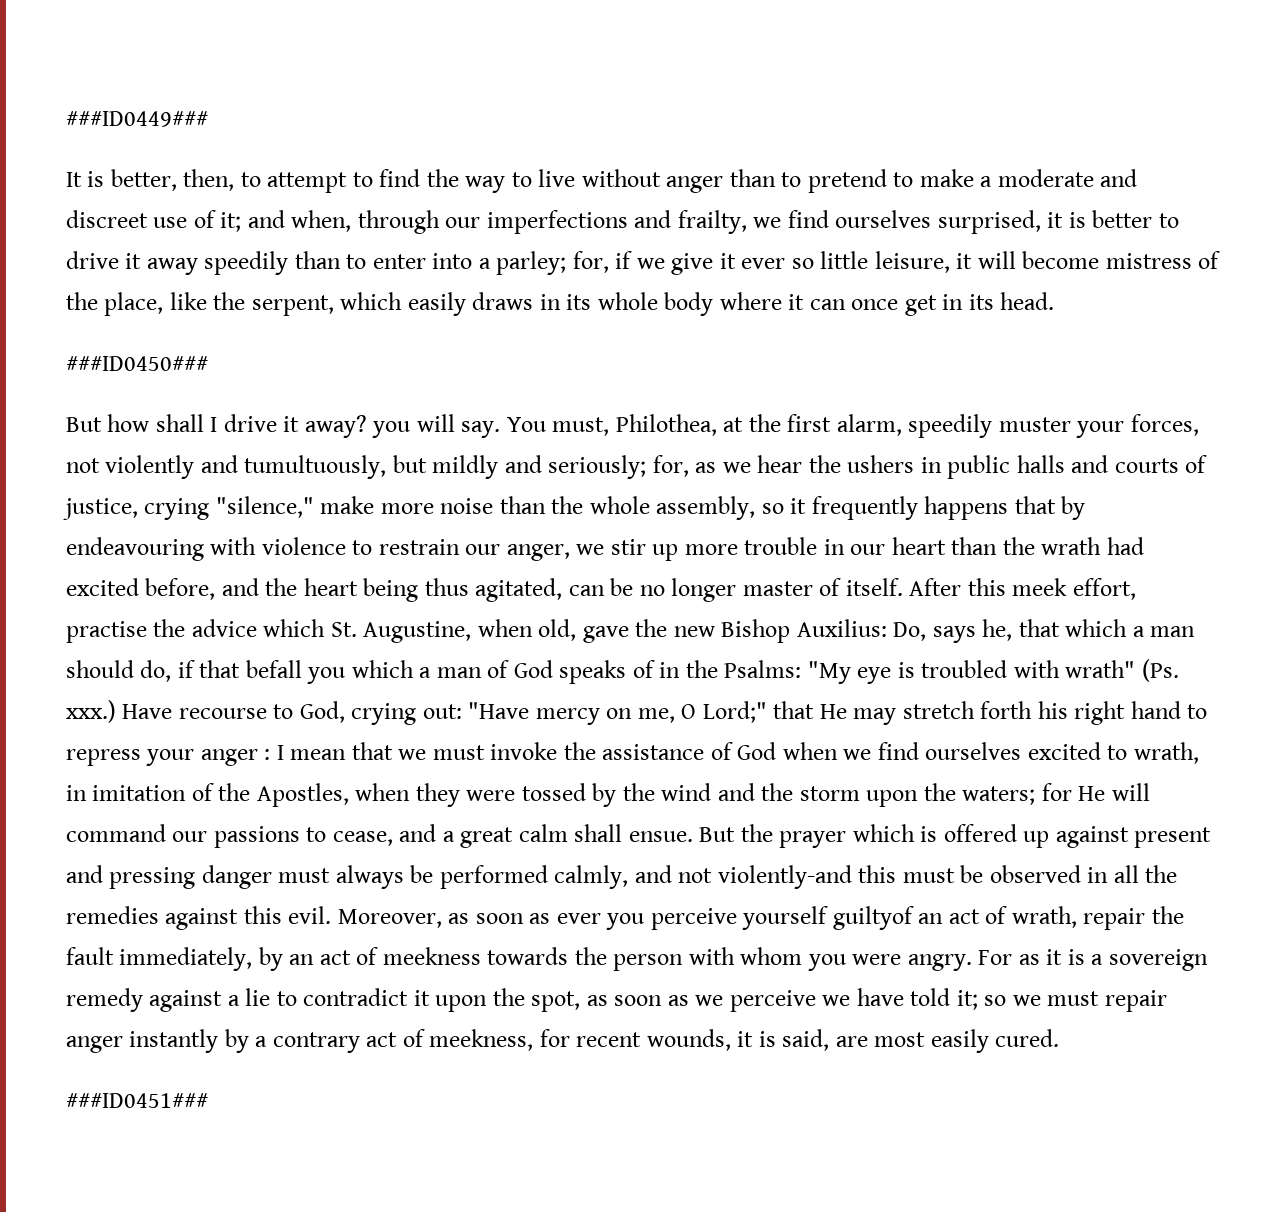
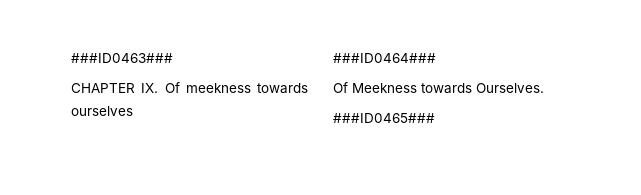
- ###ID0449###
- It is better, then, to attempt to find the way to live without anger than to pretend to make a moderate and discreet use of it; and when, through our imperfections and frailty, we find ourselves surprised, it is better to drive it away speedily than to enter into a parley; for, if we give it ever so little leisure, it will become mistress of the place, like the serpent, which easily draws in its whole body where it can once get in its head.
- ###ID0450###
- But how shall I drive it away? you will say. You must, Philothea, at the first alarm, speedily muster your forces, not violently and tumultuously, but mildly and seriously; for, as we hear the ushers in public halls and courts of justice, crying "silence," make more noise than the whole assembly, so it frequently happens that by endeavouring with violence to restrain our anger, we stir up more trouble in our heart than the wrath had excited before, and the heart being thus agitated, can be no longer master of itself. After this meek effort, practise the advice which St. Augustine, when old, gave the new Bishop Auxilius: Do, says he, that which a man should do, if that befall you which a man of God speaks of in the Psalms: "My eye is troubled with wrath" (Ps. xxx.) Have recourse to God, crying out: "Have mercy on me, O Lord;" that He may stretch forth his right hand to repress your anger : I mean that we must invoke the assistance of God when we find ourselves excited to wrath, in imitation of the Apostles, when they were tossed by the wind and the storm upon the waters; for He will command our passions to cease, and a great calm shall ensue. But the prayer which is offered up against present and pressing danger must always be performed calmly, and not violently-and this must be observed in all the remedies against this evil. Moreover, as soon as ever you perceive yourself guiltyof an act of wrath, repair the fault immediately, by an act of meekness towards the person with whom you were angry. For as it is a sovereign remedy against a lie to contradict it upon the spot, as soon as we perceive we have told it; so we must repair anger instantly by a contrary act of meekness, for recent wounds, it is said, are most easily cured.
- ###ID0451###
+ ###ID0463###
+ CHAPTER IX. Of meekness towards ourselves
+ ###ID0464###
+ Of Meekness towards Ourselves.
+ ###ID0465###

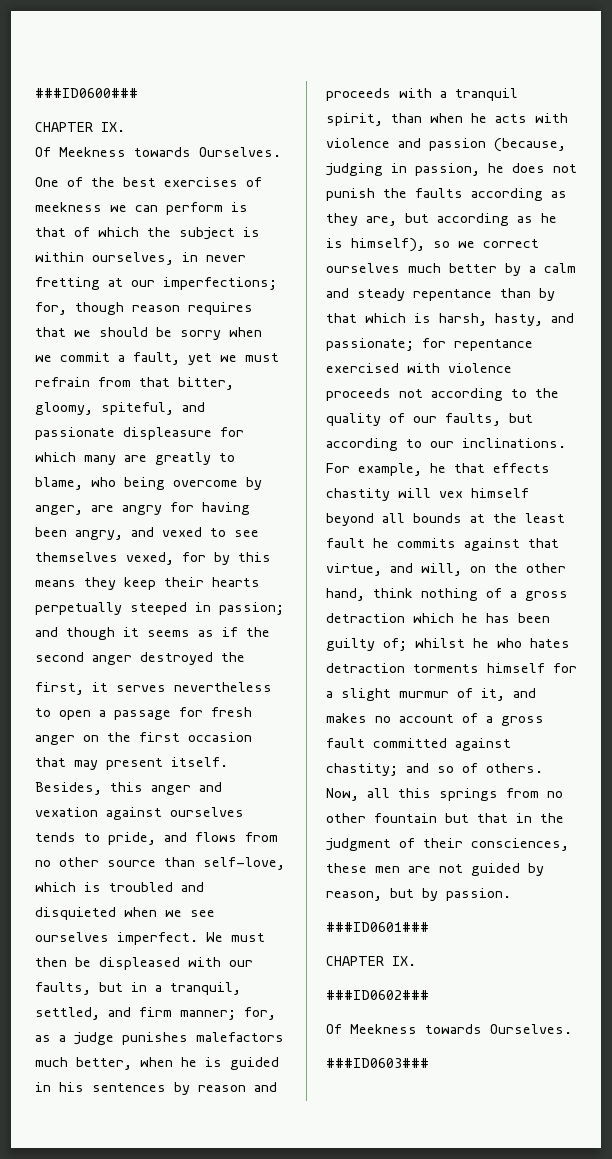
- ###ID0463###
- CHAPTER IX. Of meekness towards ourselves
- ###ID0464###
+ ###ID0600###
+ CHAPTER IX.
  Of Meekness towards Ourselves.
- ###ID0465###
+ One of the best exercises of meekness we can perform is that of which the subject is within ourselves, in never fretting at our imperfections; for, though reason requires that we should be sorry when we commit a fault, yet we must refrain from that bitter, gloomy, spiteful, and passionate displeasure for which many are greatly to blame, who being overcome by anger, are angry for having been angry, and vexed to see themselves vexed, for by this means they keep their hearts perpetually steeped in passion; and though it seems as if the second anger destroyed the
+ first, it serves nevertheless to open a passage for fresh anger on the first occasion that may present itself. Besides, this anger and vexation against ourselves tends to pride, and flows from no other source than self-love, which is troubled and disquieted when we see ourselves imperfect. We must then be displeased with our faults, but in a tranquil, settled, and firm manner; for, as a judge punishes malefactors much better, when he is guided in his sentences by reason and proceeds with a tranquil spirit, than when he acts with violence and passion (because, judging in passion, he does not punish the faults according as they are, but according as he is himself), so we correct ourselves much better by a calm and steady repentance than by that which is harsh, hasty, and passionate; for repentance exercised with violence proceeds not according to the quality of our faults, but according to our inclinations. For example, he that effects chastity will vex himself beyond all bounds at the least fault he commits against that virtue, and will, on the other hand, think nothing of a gross detraction which he has been guilty of; whilst he who hates detraction torments himself for a slight murmur of it, and makes no account of a gross fault committed against chastity; and so of others. Now, all this springs from no other fountain but that in the judgment of their consciences, these men are not guided by reason, but by passion.
+ ###ID0601###
+ CHAPTER IX.
+ ###ID0602###
+ Of Meekness towards Ourselves.
+ ###ID0603###

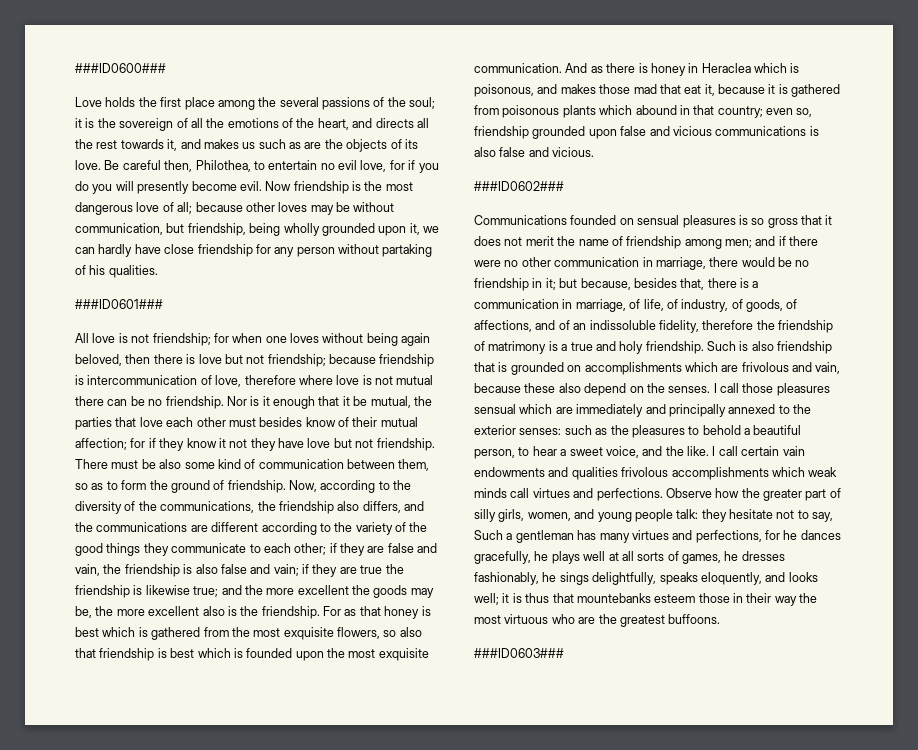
  ###ID0600###
- CHAPTER IX.
- Of Meekness towards Ourselves.
- One of the best exercises of meekness we can perform is that of which the subject is within ourselves, in never fretting at our imperfections; for, though reason requires that we should be sorry when we commit a fault, yet we must refrain from that bitter, gloomy, spiteful, and passionate displeasure for which many are greatly to blame, who being overcome by anger, are angry for having been angry, and vexed to see themselves vexed, for by this means they keep their hearts perpetually steeped in passion; and though it seems as if the second anger destroyed the
- first, it serves nevertheless to open a passage for fresh anger on the first occasion that may present itself. Besides, this anger and vexation against ourselves tends to pride, and flows from no other source than self-love, which is troubled and disquieted when we see ourselves imperfect. We must then be displeased with our faults, but in a tranquil, settled, and firm manner; for, as a judge punishes malefactors much better, when he is guided in his sentences by reason and proceeds with a tranquil spirit, than when he acts with violence and passion (because, judging in passion, he does not punish the faults according as they are, but according as he is himself), so we correct ourselves much better by a calm and steady repentance than by that which is harsh, hasty, and passionate; for repentance exercised with violence proceeds not according to the quality of our faults, but according to our inclinations. For example, he that effects chastity will vex himself beyond all bounds at the least fault he commits against that virtue, and will, on the other hand, think nothing of a gross detraction which he has been guilty of; whilst he who hates detraction torments himself for a slight murmur of it, and makes no account of a gross fault committed against chastity; and so of others. Now, all this springs from no other fountain but that in the judgment of their consciences, these men are not guided by reason, but by passion.
+ Love holds the first place among the several passions of the soul; it is the sovereign of all the emotions of the heart, and directs all the rest towards it, and makes us such as are the objects of its love. Be careful then, Philothea, to entertain no evil love, for if you do you will presently become evil. Now friendship is the most dangerous love of all; because other loves may be without communication, but friendship, being wholly grounded upon it, we can hardly have close friendship for any person without partaking of his qualities.
  ###ID0601###
- CHAPTER IX.
+ All love is not friendship; for when one loves without being again beloved, then there is love but not friendship; because friendship is intercommunication of love, therefore where love is not mutual there can be no friendship. Nor is it enough that it be mutual, the parties that love each other must besides know of their mutual affection; for if they know it not they have love but not friendship. There must be also some kind of communication between them, so as to form the ground of friendship. Now, according to the diversity of the communications, the friendship also differs, and the communications are different according to the variety of the good things they communicate to each other; if they are false and vain, the friendship is also false and vain; if they are true the friendship is likewise true; and the more excellent the goods may be, the more excellent also is the friendship. For as that honey is best which is gathered from the most exquisite flowers, so also that friendship is best which is founded upon the most exquisite communication. And as there is honey in Heraclea which is poisonous, and makes those mad that eat it, because it is gathered from poisonous plants which abound in that country; even so, friendship grounded upon false and vicious communications is also false and vicious.
  ###ID0602###
- Of Meekness towards Ourselves.
+ Communications founded on sensual pleasures is so gross that it does not merit the name of friendship among men; and if there were no other communication in marriage, there would be no friendship in it; but because, besides that, there is a communication in marriage, of life, of industry, of goods, of affections, and of an indissoluble fidelity, therefore the friendship of matrimony is a true and holy friendship. Such is also friendship that is grounded on accomplishments which are frivolous and vain, because these also depend on the senses. I call those pleasures sensual which are immediately and principally annexed to the exterior senses: such as the pleasures to behold a beautiful person, to hear a sweet voice, and the like. I call certain vain endowments and qualities frivolous accomplishments which weak minds call virtues and perfections. Observe how the greater part of silly girls, women, and young people talk: they hesitate not to say, Such a gentleman has many virtues and perfections, for he dances gracefully, he plays well at all sorts of games, he dresses fashionably, he sings delightfully, speaks eloquently, and looks well; it is thus that mountebanks esteem those in their way the most virtuous who are the greatest buffoons.

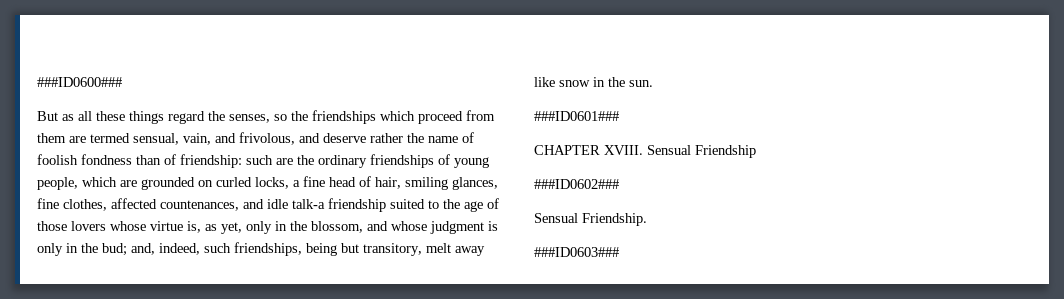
- Love holds the first place among the several passions of the soul; it is the sovereign of all the emotions of the heart, and directs all the rest towards it, and makes us such as are the objects of its love. Be careful then, Philothea, to entertain no evil love, for if you do you will presently become evil. Now friendship is the most dangerous love of all; because other loves may be without communication, but friendship, being wholly grounded upon it, we can hardly have close friendship for any person without partaking of his qualities.
+ But as all these things regard the senses, so the friendships which proceed from them are termed sensual, vain, and frivolous, and deserve rather the name of foolish fondness than of friendship: such are the ordinary friendships of young people, which are grounded on curled locks, a fine head of hair, smiling glances, fine clothes, affected countenances, and idle talk-a friendship suited to the age of those lovers whose virtue is, as yet, only in the blossom, and whose judgment is only in the bud; and, indeed, such friendships, being but transitory, melt away like snow in the sun.
  ###ID0601###
- All love is not friendship; for when one loves without being again beloved, then there is love but not friendship; because friendship is intercommunication of love, therefore where love is not mutual there can be no friendship. Nor is it enough that it be mutual, the parties that love each other must besides know of their mutual affection; for if they know it not they have love but not friendship. There must be also some kind of communication between them, so as to form the ground of friendship. Now, according to the diversity of the communications, the friendship also differs, and the communications are different according to the variety of the good things they communicate to each other; if they are false and vain, the friendship is also false and vain; if they are true the friendship is likewise true; and the more excellent the goods may be, the more excellent also is the friendship. For as that honey is best which is gathered from the most exquisite flowers, so also that friendship is best which is founded upon the most exquisite communication. And as there is honey in Heraclea which is poisonous, and makes those mad that eat it, because it is gathered from poisonous plants which abound in that country; even so, friendship grounded upon false and vicious communications is also false and vicious.
+ CHAPTER XVIII. Sensual Friendship
  ###ID0602###
- Communications founded on sensual pleasures is so gross that it does not merit the name of friendship among men; and if there were no other communication in marriage, there would be no friendship in it; but because, besides that, there is a communication in marriage, of life, of industry, of goods, of affections, and of an indissoluble fidelity, therefore the friendship of matrimony is a true and holy friendship. Such is also friendship that is grounded on accomplishments which are frivolous and vain, because these also depend on the senses. I call those pleasures sensual which are immediately and principally annexed to the exterior senses: such as the pleasures to behold a beautiful person, to hear a sweet voice, and the like. I call certain vain endowments and qualities frivolous accomplishments which weak minds call virtues and perfections. Observe how the greater part of silly girls, women, and young people talk: they hesitate not to say, Such a gentleman has many virtues and perfections, for he dances gracefully, he plays well at all sorts of games, he dresses fashionably, he sings delightfully, speaks eloquently, and looks well; it is thus that mountebanks esteem those in their way the most virtuous who are the greatest buffoons.
+ Sensual Friendship.

